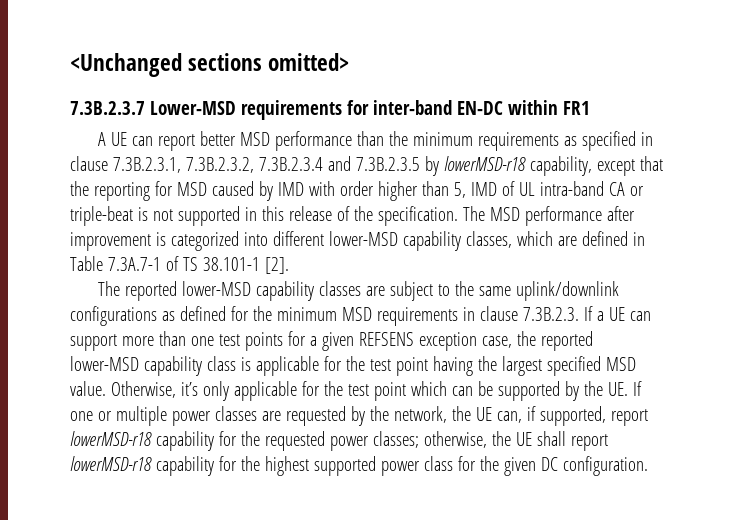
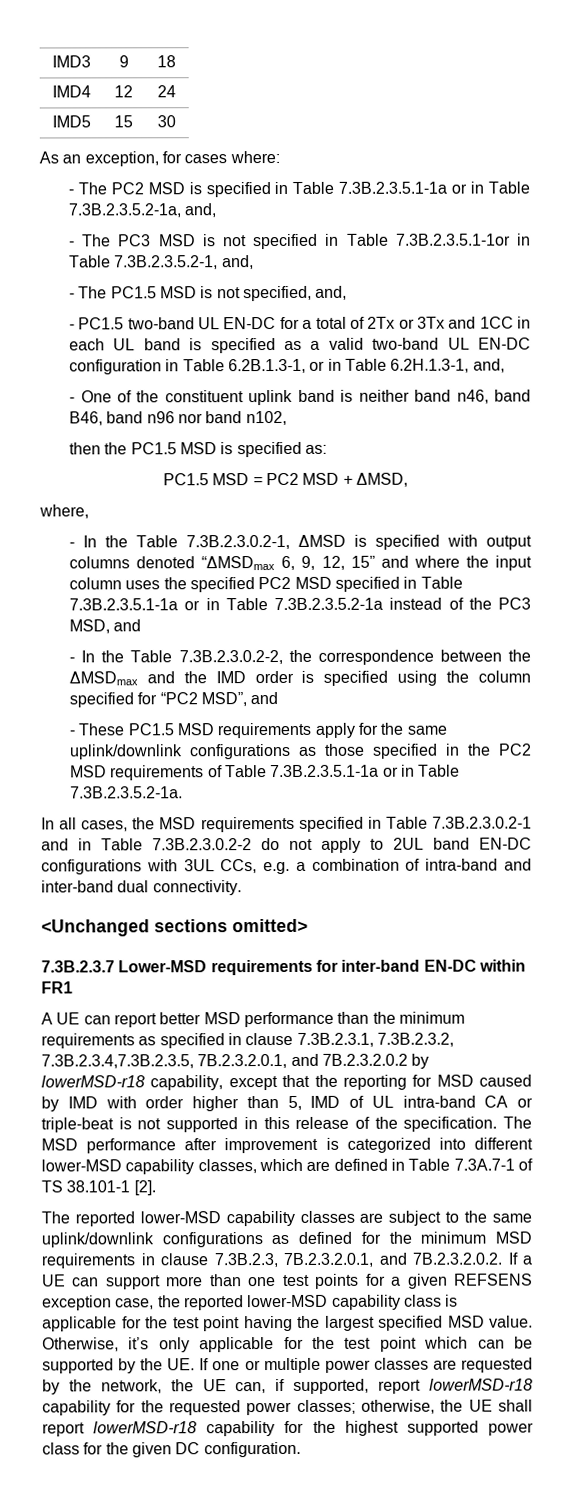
+ IMD3 | 9 | 18
+ IMD4 | 12 | 24
+ IMD5 | 15 | 30
+ As an exception, for cases where:
+ - The PC2 MSD is specified in Table 7.3B.2.3.5.1-1a or in Table 7.3B.2.3.5.2-1a, and,
+ - The PC3 MSD is not specified in Table 7.3B.2.3.5.1-1or in Table 7.3B.2.3.5.2-1, and,
+ - The PC1.5 MSD is not specified, and,
+ - PC1.5 two-band UL EN-DC for a total of 2Tx or 3Tx and 1CC in each UL band is specified as a valid two-band UL EN-DC configuration in Table 6.2B.1.3-1, or in Table 6.2H.1.3-1, and,
+ - One of the constituent uplink band is neither band n46, band B46, band n96 nor band n102,
+ then the PC1.5 MSD is specified as:
+ PC1.5 MSD = PC2 MSD + ΔMSD,
+ where,
+ - In the Table 7.3B.2.3.0.2-1, ΔMSD is specified with output columns denoted “ΔMSDmax 6, 9, 12, 15” and where the input column uses the specified PC2 MSD specified in Table 7.3B.2.3.5.1-1a or in Table 7.3B.2.3.5.2-1a instead of the PC3 MSD, and
+ - In the Table 7.3B.2.3.0.2-2, the correspondence between the ΔMSDmax and the IMD order is specified using the column specified for “PC2 MSD”, and
+ - These PC1.5 MSD requirements apply for the same uplink/downlink configurations as those specified in the PC2 MSD requirements of Table 7.3B.2.3.5.1-1a or in Table 7.3B.2.3.5.2-1a.
+ In all cases, the MSD requirements specified in Table 7.3B.2.3.0.2-1 and in Table 7.3B.2.3.0.2-2 do not apply to 2UL band EN-DC configurations with 3UL CCs, e.g. a combination of intra-band and inter-band dual connectivity.
- A UE can report better MSD performance than the minimum requirements as specified in clause 7.3B.2.3.1, 7.3B.2.3.2, 7.3B.2.3.4 and 7.3B.2.3.5 by lowerMSD-r18 capability, except that the reporting for MSD caused by IMD with order higher than 5, IMD of UL intra-band CA or triple-beat is not supported in this release of the specification.
+ A UE can report better MSD performance than the minimum requirements as specified in clause 7.3B.2.3.1, 7.3B.2.3.2, 7.3B.2.3.4,7.3B.2.3.5, 7B.2.3.2.0.1, and 7B.2.3.2.0.2 by lowerMSD-r18 capability, except that the reporting for MSD caused by IMD with order higher than 5, IMD of UL intra-band CA or triple-beat is not supported in this release of the specification.
- The reported lower-MSD capability classes are subject to the same uplink/downlink configurations as defined for the minimum MSD requirements in clause 7.3B.2.3. If a UE can support more than one test points for a given REFSENS exception case, the reported lower-MSD capability class is applicable for the test point having the largest specified MSD value.
+ The reported lower-MSD capability classes are subject to the same uplink/downlink configurations as defined for the minimum MSD requirements in clause 7.3B.2.3, 7B.2.3.2.0.1, and 7B.2.3.2.0.2. If a UE can support more than one test points for a given REFSENS exception case, the reported lower-MSD capability class is applicable for the test point having the largest specified MSD value.

